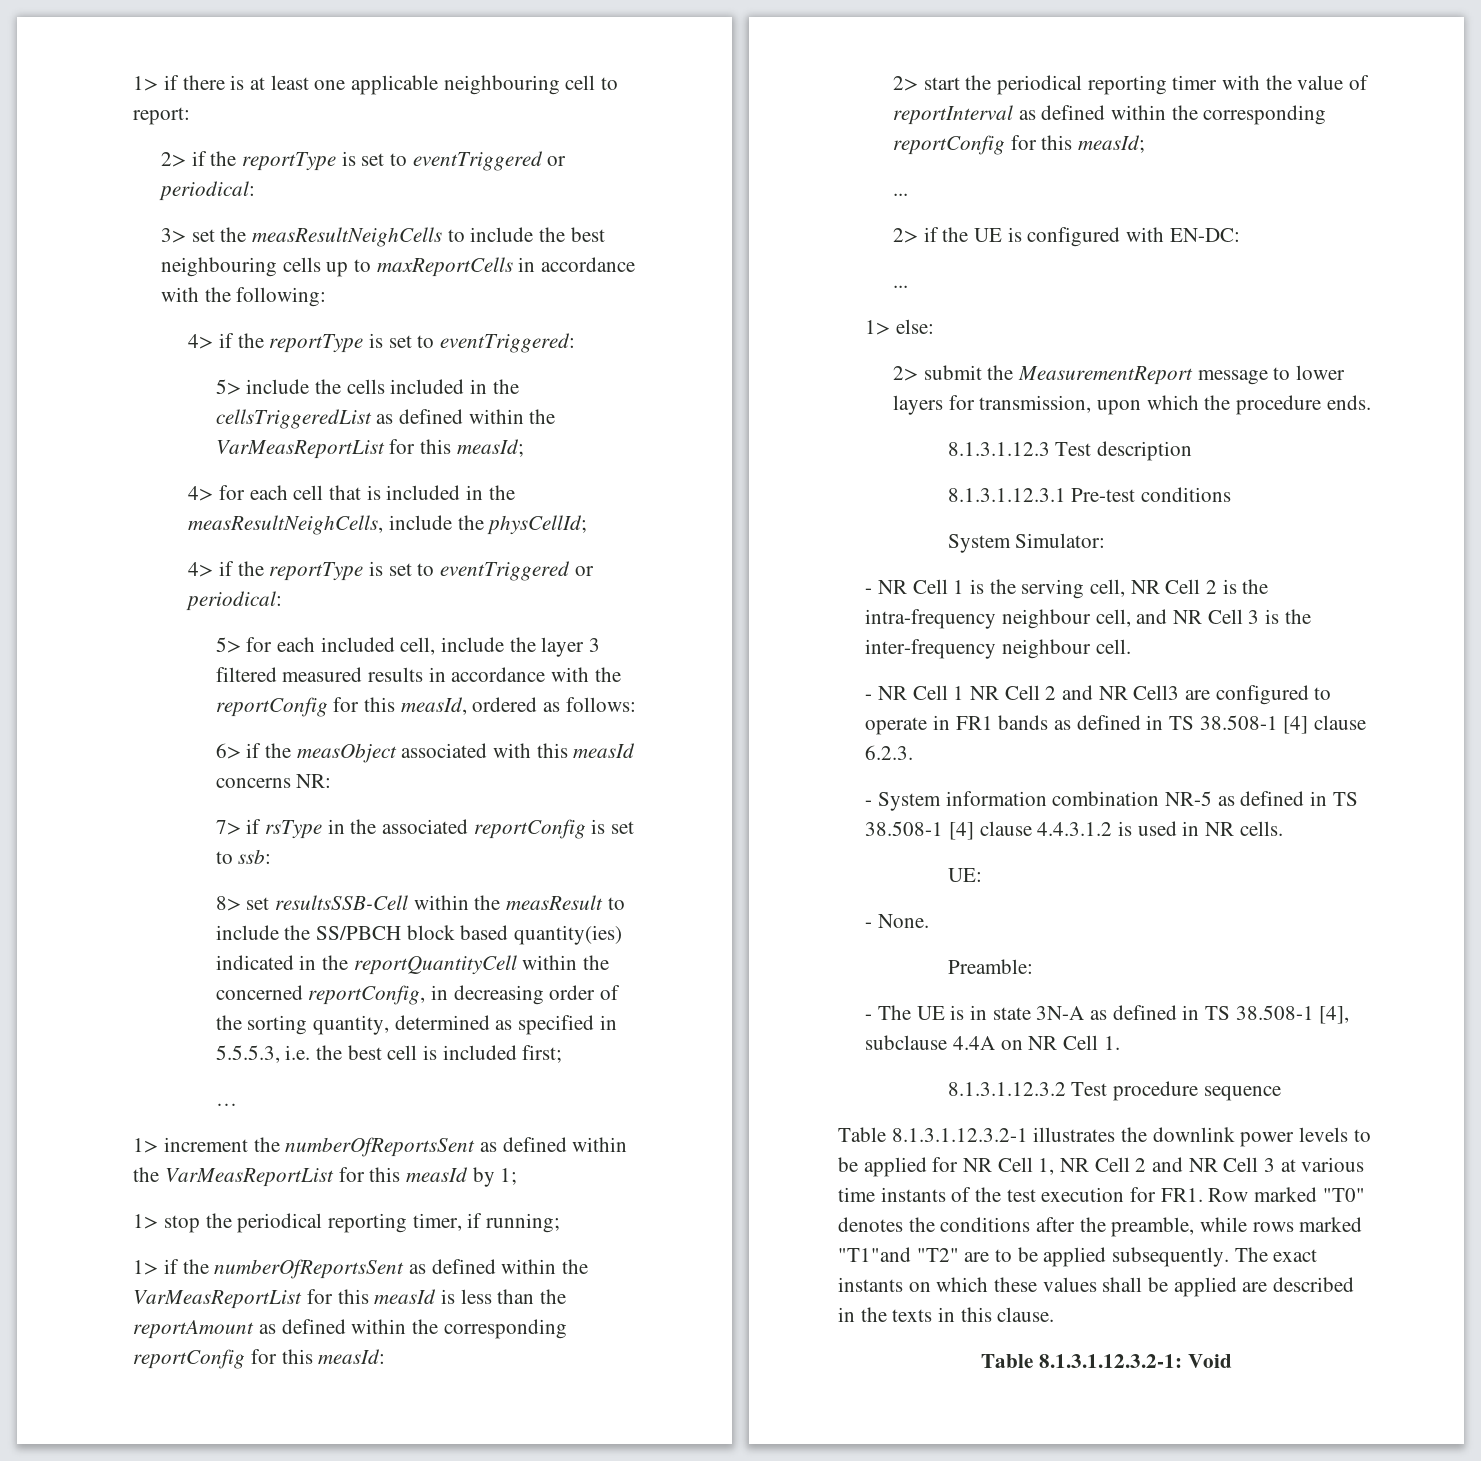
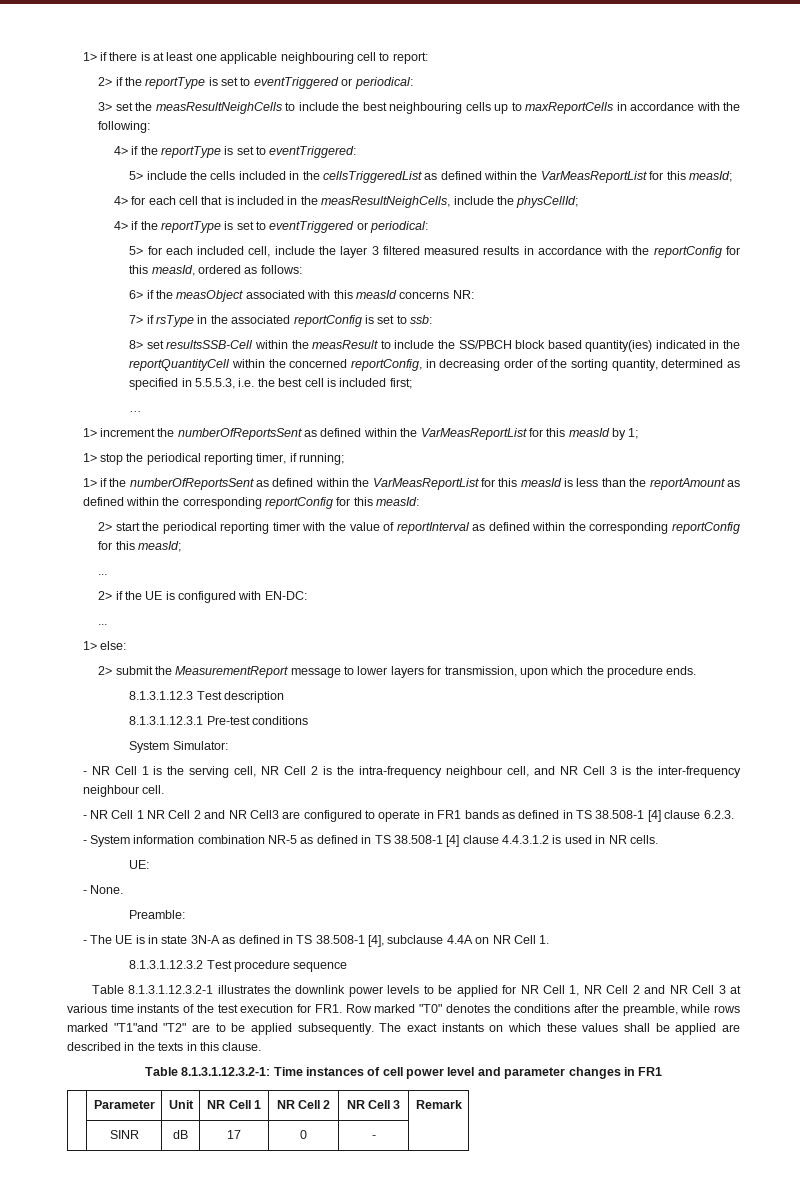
- Table 8.1.3.1.12.3.2-1: Void
+ Table 8.1.3.1.12.3.2-1: Time instances of cell power level and parameter changes in FR1
+ | Parameter | Unit | NR Cell 1 | NR Cell 2 | NR Cell 3 | Remark
+ | SINR | dB | 17 | 0 | - |

